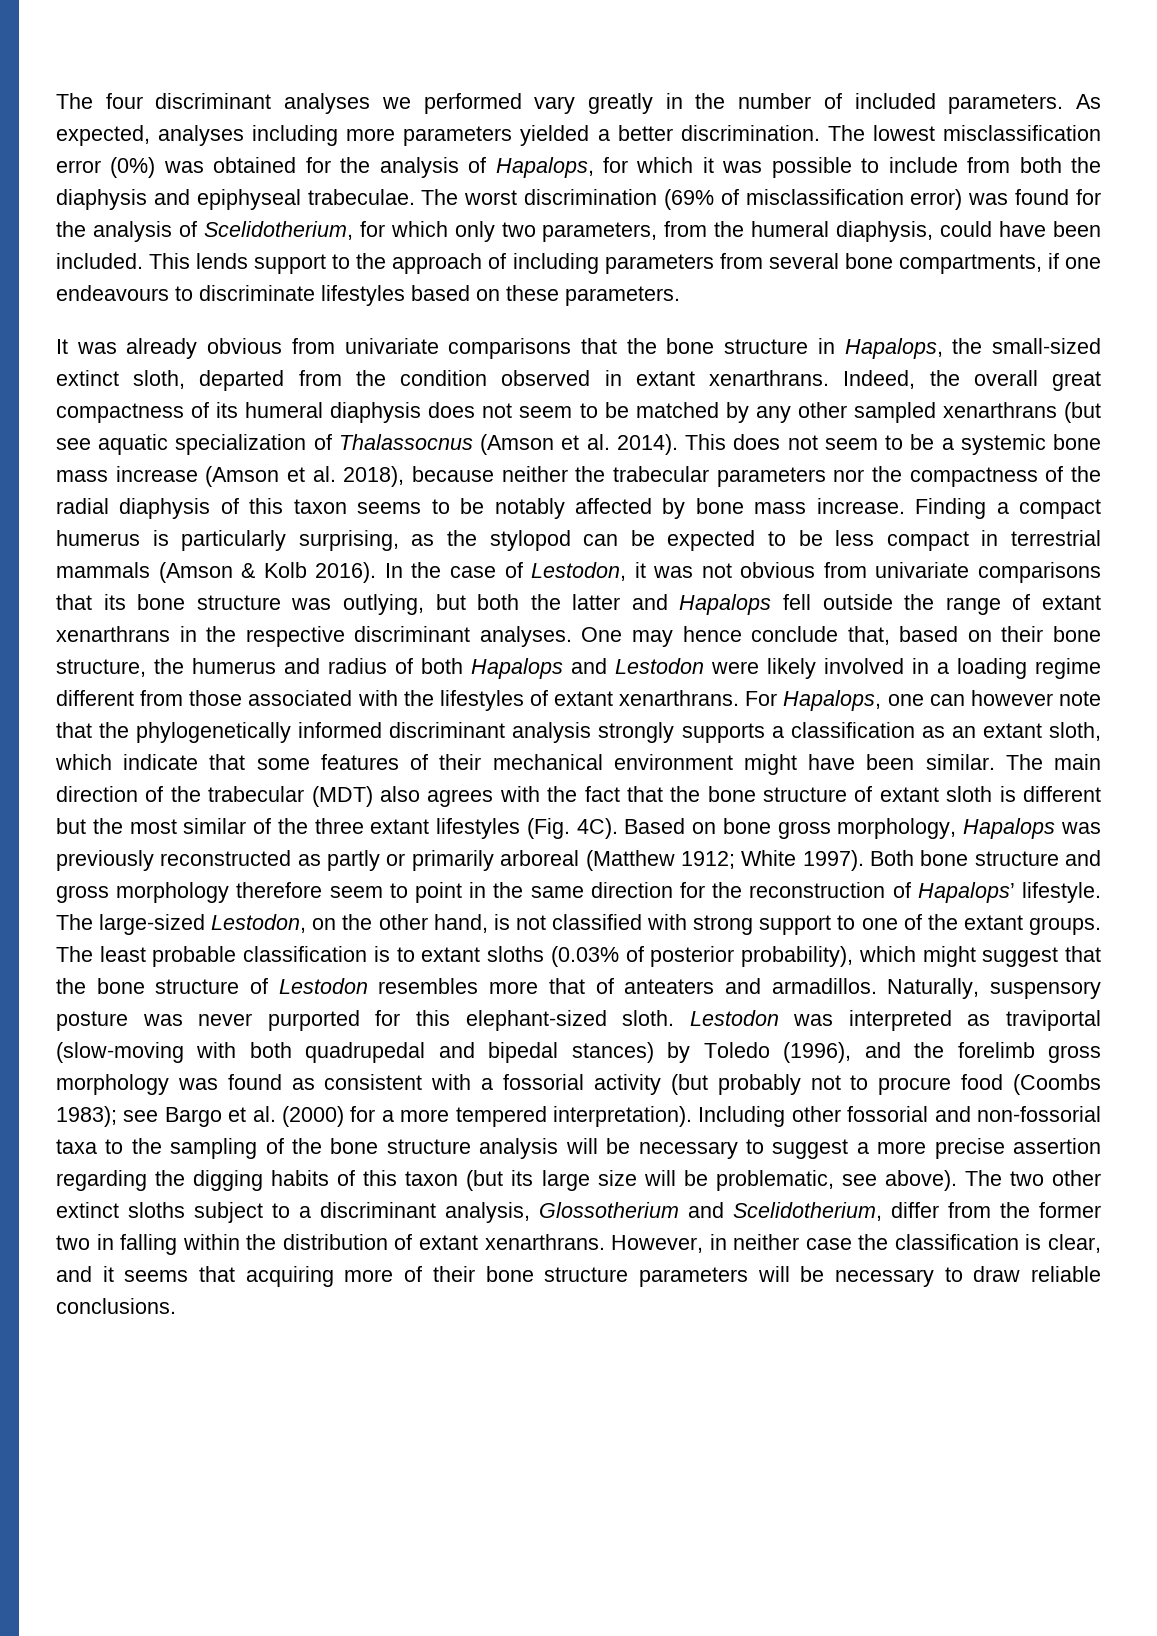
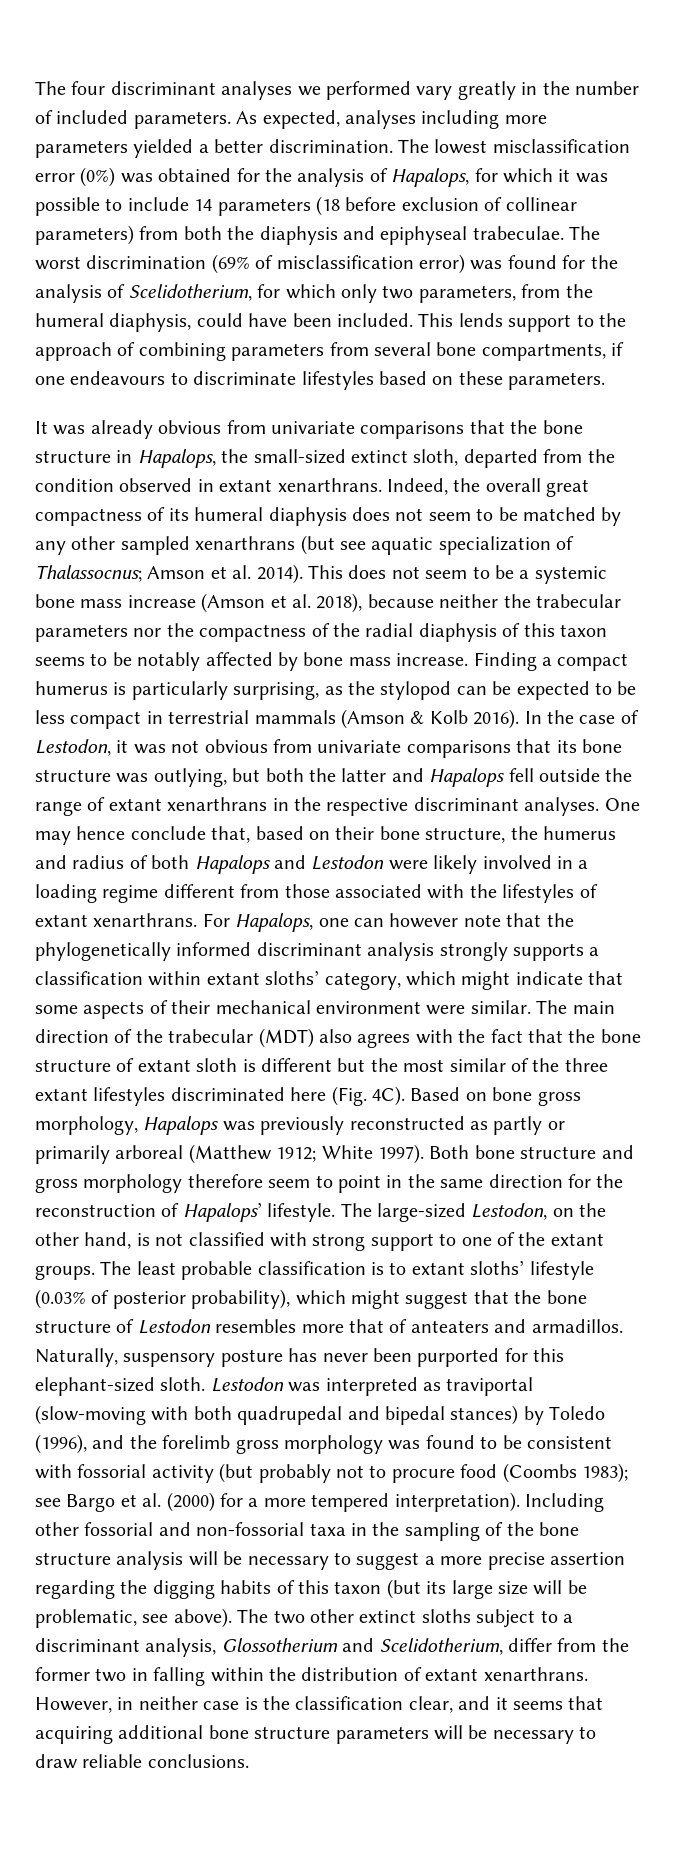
- The lowest misclassification error (0%) was obtained for the analysis of Hapalops, for which it was possible to include from both the diaphysis and epiphyseal trabeculae.
+ The lowest misclassification error (0%) was obtained for the analysis of Hapalops, for which it was possible to include 14 parameters (18 before exclusion of collinear parameters) from both the diaphysis and epiphyseal trabeculae.
- This lends support to the approach of including parameters from several bone compartments, if one endeavours to discriminate lifestyles based on these parameters.
+ This lends support to the approach of combining parameters from several bone compartments, if one endeavours to discriminate lifestyles based on these parameters.
- Indeed, the overall great compactness of its humeral diaphysis does not seem to be matched by any other sampled xenarthrans (but see aquatic specialization of Thalassocnus (Amson et al. 2014).
+ Indeed, the overall great compactness of its humeral diaphysis does not seem to be matched by any other sampled xenarthrans (but see aquatic specialization of Thalassocnus; Amson et al. 2014).
- For Hapalops, one can however note that the phylogenetically informed discriminant analysis strongly supports a classification as an extant sloth, which indicate that some features of their mechanical environment might have been similar.
+ For Hapalops, one can however note that the phylogenetically informed discriminant analysis strongly supports a classification within extant sloths’ category, which might indicate that some aspects of their mechanical environment were similar.
- The main direction of the trabecular (MDT) also agrees with the fact that the bone structure of extant sloth is different but the most similar of the three extant lifestyles (Fig. 4C).
+ The main direction of the trabecular (MDT) also agrees with the fact that the bone structure of extant sloth is different but the most similar of the three extant lifestyles discriminated here (Fig. 4C).
- The least probable classification is to extant sloths (0.03% of posterior probability), which might suggest that the bone structure of Lestodon resembles more that of anteaters and armadillos.
+ The least probable classification is to extant sloths’ lifestyle (0.03% of posterior probability), which might suggest that the bone structure of Lestodon resembles more that of anteaters and armadillos.
- Naturally, suspensory posture was never purported for this elephant-sized sloth.
+ Naturally, suspensory posture has never been purported for this elephant-sized sloth.
- Lestodon was interpreted as traviportal (slow-moving with both quadrupedal and bipedal stances) by Toledo (1996), and the forelimb gross morphology was found as consistent with a fossorial activity (but probably not to procure food (Coombs 1983); see Bargo et al. (2000) for a more tempered interpretation).
+ Lestodon was interpreted as traviportal (slow-moving with both quadrupedal and bipedal stances) by Toledo (1996), and the forelimb gross morphology was found to be consistent with fossorial activity (but probably not to procure food (Coombs 1983); see Bargo et al. (2000) for a more tempered interpretation).
- Including other fossorial and non-fossorial taxa to the sampling of the bone structure analysis will be necessary to suggest a more precise assertion regarding the digging habits of this taxon (but its large size will be problematic, see above).
+ Including other fossorial and non-fossorial taxa in the sampling of the bone structure analysis will be necessary to suggest a more precise assertion regarding the digging habits of this taxon (but its large size will be problematic, see above).
- However, in neither case the classification is clear, and it seems that acquiring more of their bone structure parameters will be necessary to draw reliable conclusions.
+ However, in neither case is the classification clear, and it seems that acquiring additional bone structure parameters will be necessary to draw reliable conclusions.

